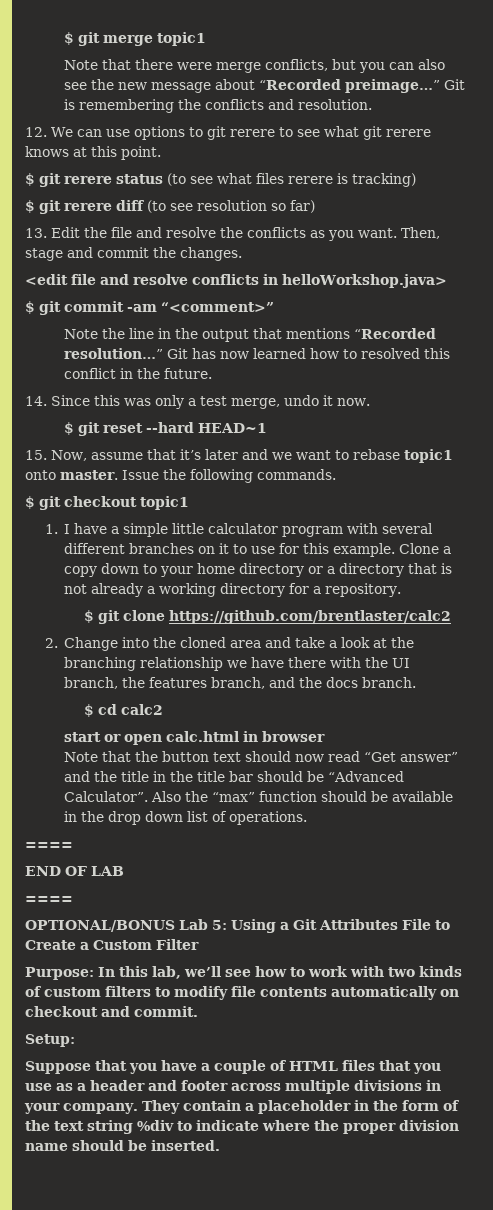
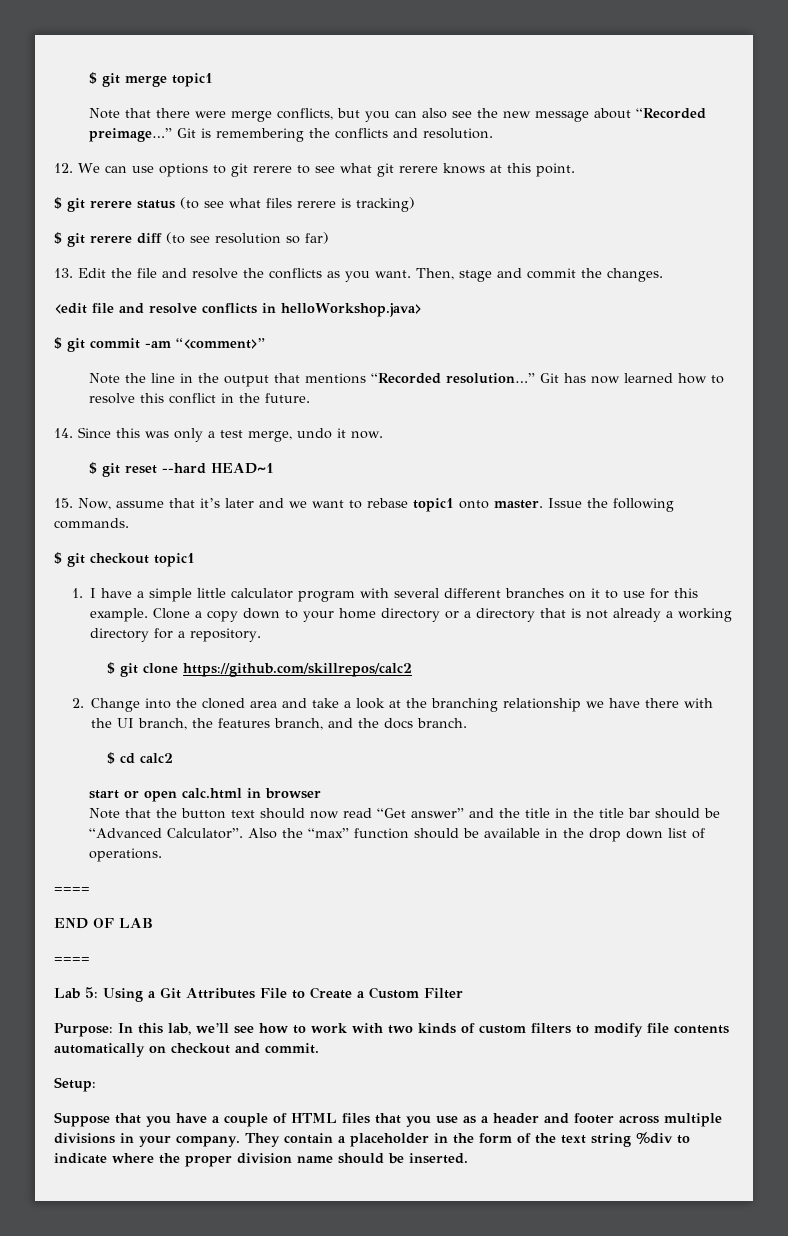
- Git has now learned how to resolved this conflict in the future.
+ Git has now learned how to resolve this conflict in the future.
- $ git clone https://github.com/brentlaster/calc2
+ $ git clone https://github.com/skillrepos/calc2
- OPTIONAL/BONUS Lab 5: Using a Git Attributes File to Create a Custom Filter
+ Lab 5: Using a Git Attributes File to Create a Custom Filter

